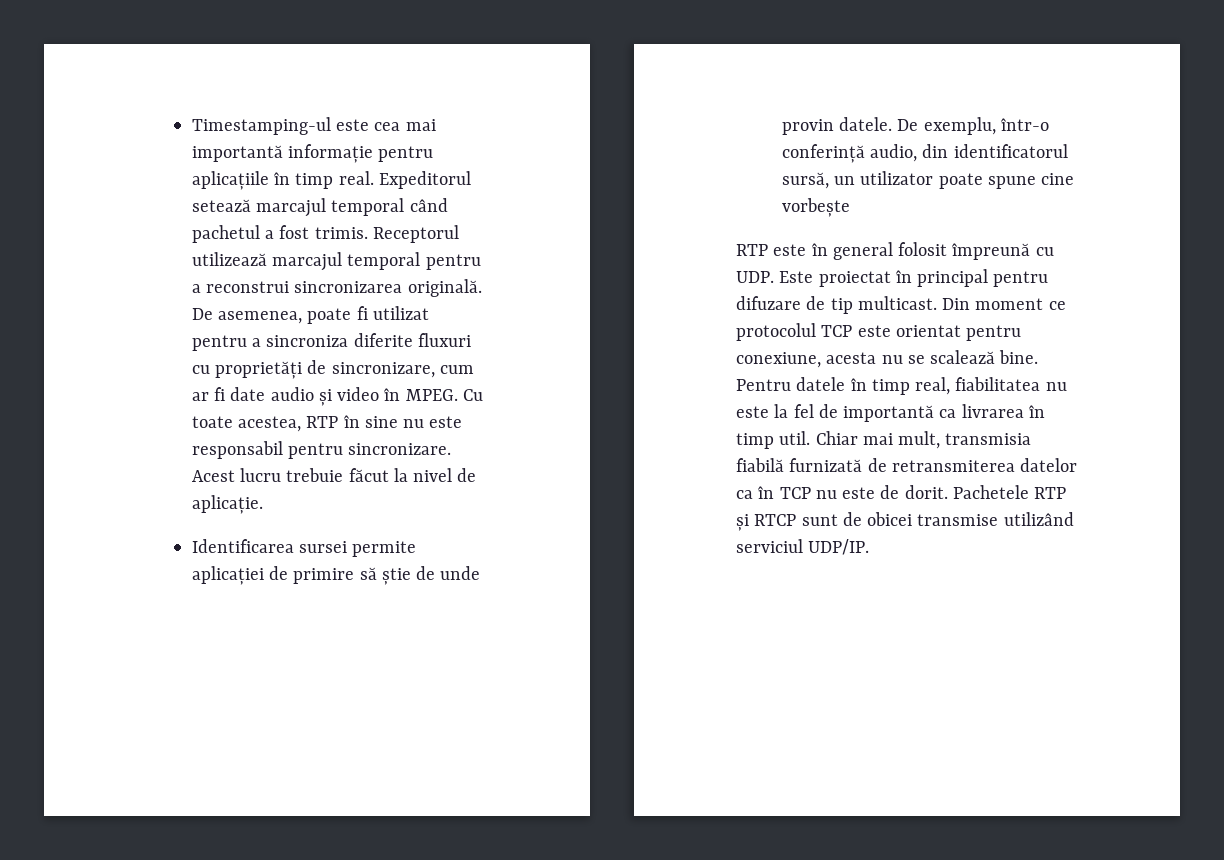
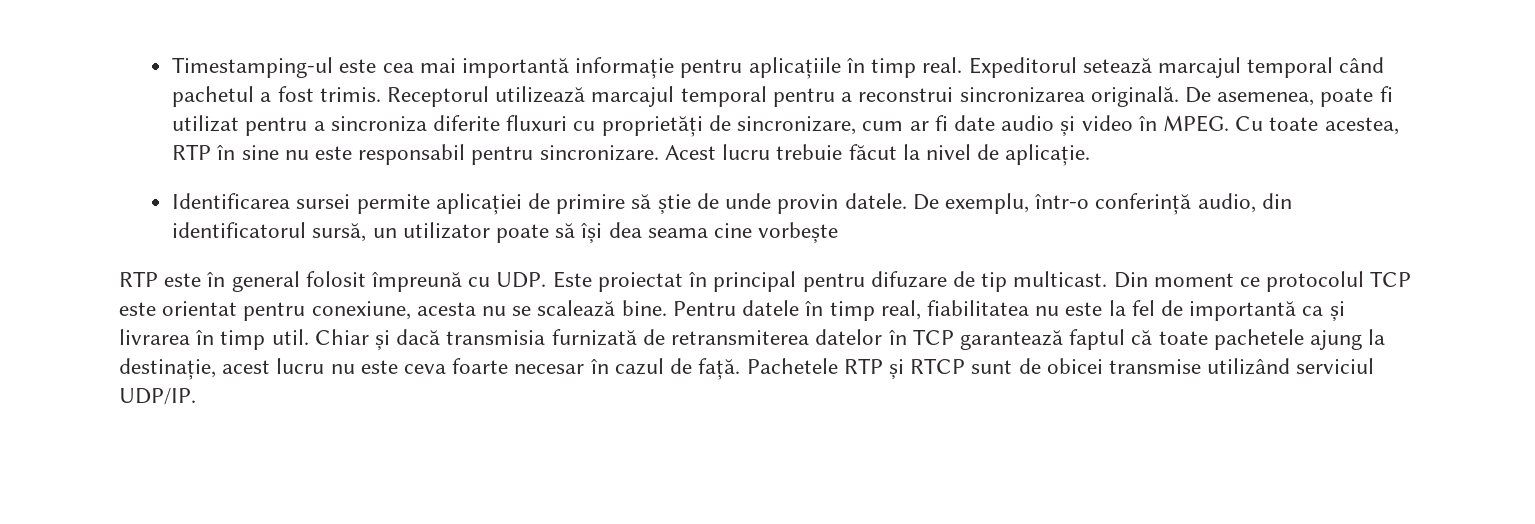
- De exemplu, într-o conferință audio, din identificatorul sursă, un utilizator poate spune cine vorbește
+ De exemplu, într-o conferință audio, din identificatorul sursă, un utilizator poate să își dea seama cine vorbește
- Pentru datele în timp real, fiabilitatea nu este la fel de importantă ca livrarea în timp util.
+ Pentru datele în timp real, fiabilitatea nu este la fel de importantă ca și livrarea în timp util.
- Chiar mai mult, transmisia fiabilă furnizată de retransmiterea datelor ca în TCP nu este de dorit.
+ Chiar și dacă transmisia furnizată de retransmiterea datelor în TCP garantează faptul că toate pachetele ajung la destinație, acest lucru nu este ceva foarte necesar în cazul de față.

